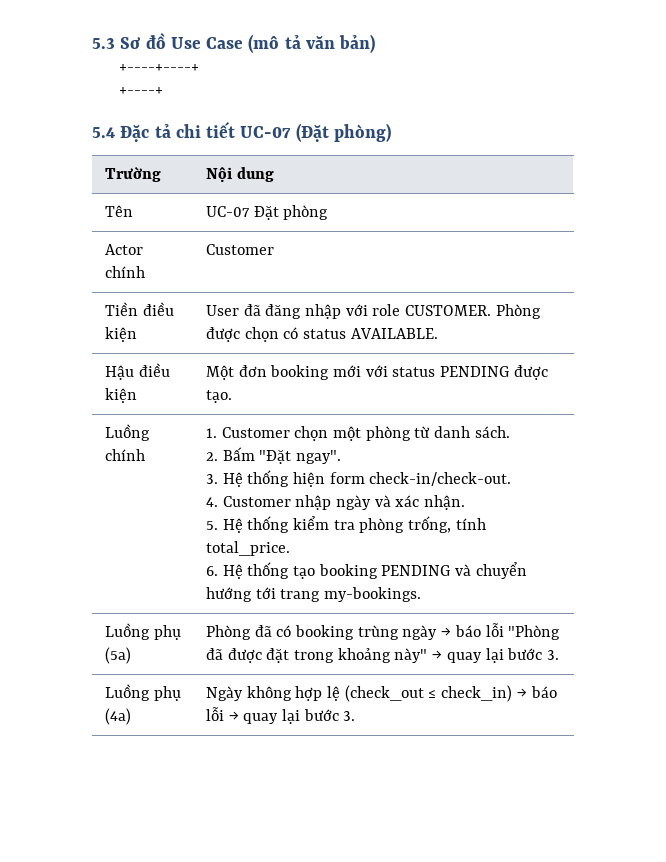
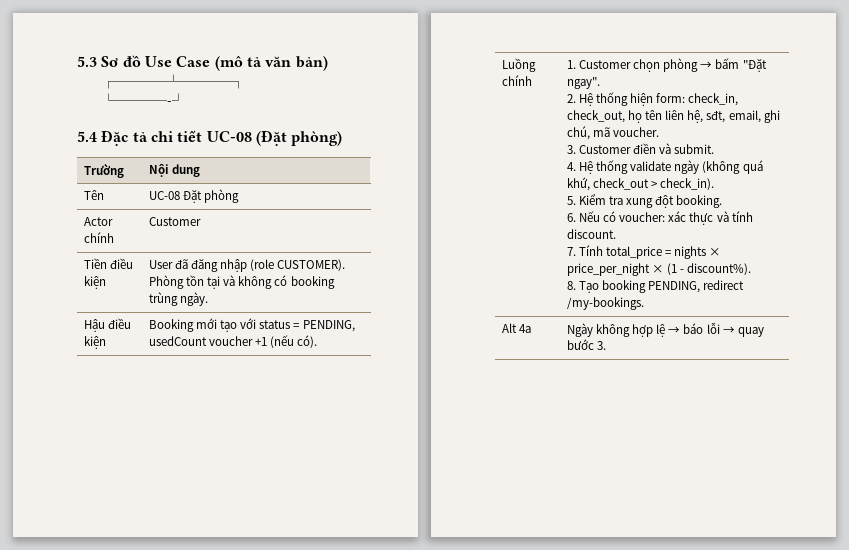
- +----+----+
- +----+
+ ┌────┴────┐
+ └────-┘
- 5.4 Đặc tả chi tiết UC-07 (Đặt phòng)
+ 5.4 Đặc tả chi tiết UC-08 (Đặt phòng)
- Tên | UC-07 Đặt phòng
+ Tên | UC-08 Đặt phòng
- Tiền điều kiện | User đã đăng nhập với role CUSTOMER. Phòng được chọn có status AVAILABLE.
- Hậu điều kiện | Một đơn booking mới với status PENDING được tạo.
+ Tiền điều kiện | User đã đăng nhập (role CUSTOMER). Phòng tồn tại và không có booking trùng ngày.
+ Hậu điều kiện | Booking mới tạo với status = PENDING, usedCount voucher +1 (nếu có).
- 1. Customer chọn một phòng từ danh sách.
- 2. Bấm "Đặt ngay".
+ 1. Customer chọn phòng → bấm "Đặt ngay".
- 3. Hệ thống hiện form check-in/check-out.
- 4. Customer nhập ngày và xác nhận.
- 5. Hệ thống kiểm tra phòng trống, tính total_price.
- 6. Hệ thống tạo booking PENDING và chuyển hướng tới trang my-bookings.
- Luồng phụ (5a) | Phòng đã có booking trùng ngày → báo lỗi "Phòng đã được đặt trong khoảng này" → quay lại bước 3.
- Luồng phụ (4a) | Ngày không hợp lệ (check_out ≤ check_in) → báo lỗi → quay lại bước 3.
+ 2. Hệ thống hiện form: check_in, check_out, họ tên liên hệ, sđt, email, ghi chú, mã voucher.
+ 3. Customer điền và submit.
+ 4. Hệ thống validate ngày (không quá khứ, check_out > check_in).
+ 5. Kiểm tra xung đột booking.
+ 6. Nếu có voucher: xác thực và tính discount.
+ 7. Tính total_price = nights × price_per_night × (1 - discount%).
+ 8. Tạo booking PENDING, redirect /my-bookings.
+ Alt 4a | Ngày không hợp lệ → báo lỗi → quay bước 3.

